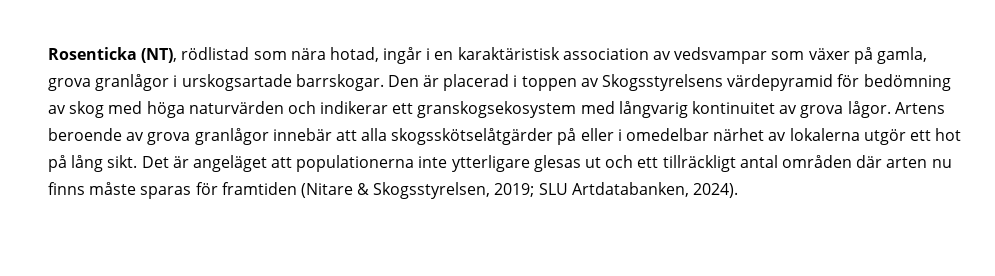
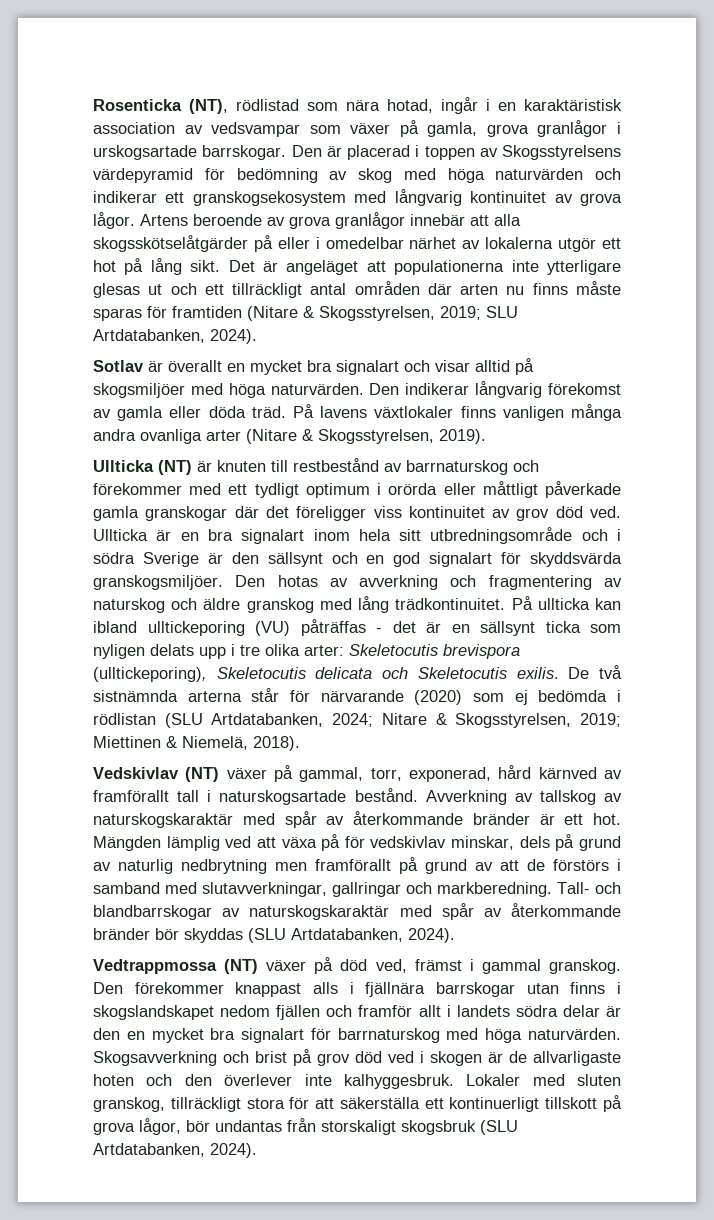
+ Sotlav är överallt en mycket bra signalart och visar alltid på skogsmiljöer med höga naturvärden. Den indikerar långvarig förekomst av gamla eller döda träd. På lavens växtlokaler finns vanligen många andra ovanliga arter (Nitare & Skogsstyrelsen, 2019).
+ Ullticka (NT) är knuten till restbestånd av barrnaturskog och förekommer med ett tydligt optimum i orörda eller måttligt påverkade gamla granskogar där det föreligger viss kontinuitet av grov död ved. Ullticka är en bra signalart inom hela sitt utbredningsområde och i södra Sverige är den sällsynt och en god signalart för skyddsvärda granskogsmiljöer. Den hotas av avverkning och fragmentering av naturskog och äldre granskog med lång trädkontinuitet. På ullticka kan ibland ulltickeporing (VU) påträffas - det är en sällsynt ticka som nyligen delats upp i tre olika arter: Skeletocutis brevispora (ulltickeporing), Skeletocutis delicata och Skeletocutis exilis. De två sistnämnda arterna står för närvarande (2020) som ej bedömda i rödlistan (SLU Artdatabanken, 2024; Nitare & Skogsstyrelsen, 2019; Miettinen & Niemelä, 2018).
+ Vedskivlav (NT) växer på gammal, torr, exponerad, hård kärnved av framförallt tall i naturskogsartade bestånd. Avverkning av tallskog av naturskogskaraktär med spår av återkommande bränder är ett hot. Mängden lämplig ved att växa på för vedskivlav minskar, dels på grund av naturlig nedbrytning men framförallt på grund av att de förstörs i samband med slutavverkningar, gallringar och markberedning. Tall- och blandbarrskogar av naturskogskaraktär med spår av återkommande bränder bör skyddas (SLU Artdatabanken, 2024).
+ Vedtrappmossa (NT) växer på död ved, främst i gammal granskog. Den förekommer knappast alls i fjällnära barrskogar utan finns i skogslandskapet nedom fjällen och framför allt i landets södra delar är den en mycket bra signalart för barrnaturskog med höga naturvärden. Skogsavverkning och brist på grov död ved i skogen är de allvarligaste hoten och den överlever inte kalhyggesbruk. Lokaler med sluten granskog, tillräckligt stora för att säkerställa ett kontinuerligt tillskott på grova lågor, bör undantas från storskaligt skogsbruk (SLU Artdatabanken, 2024).

